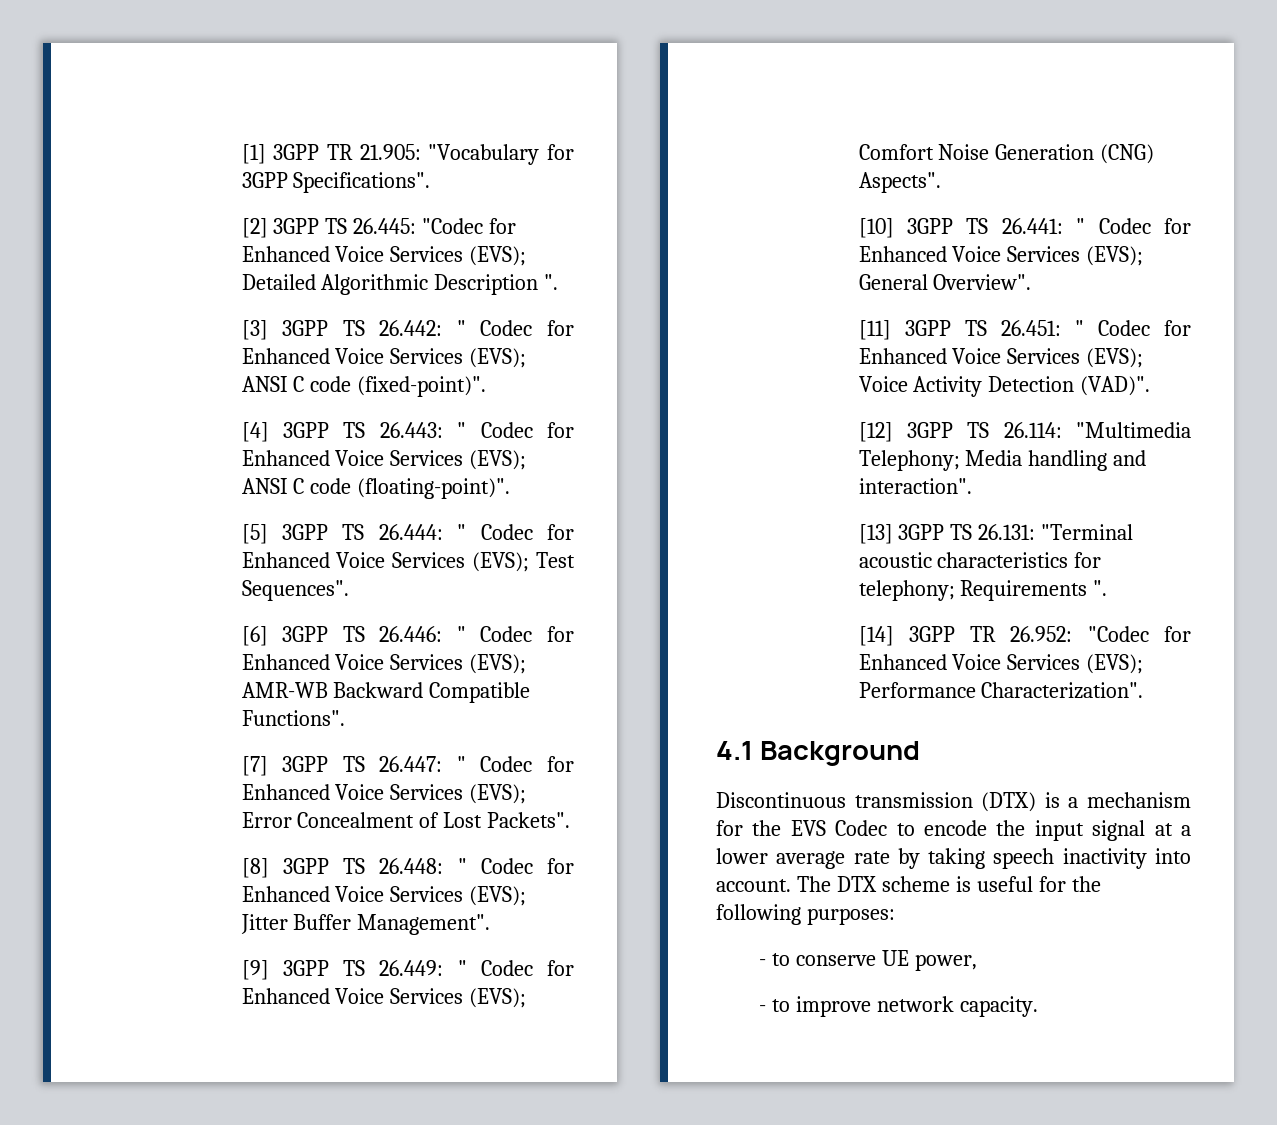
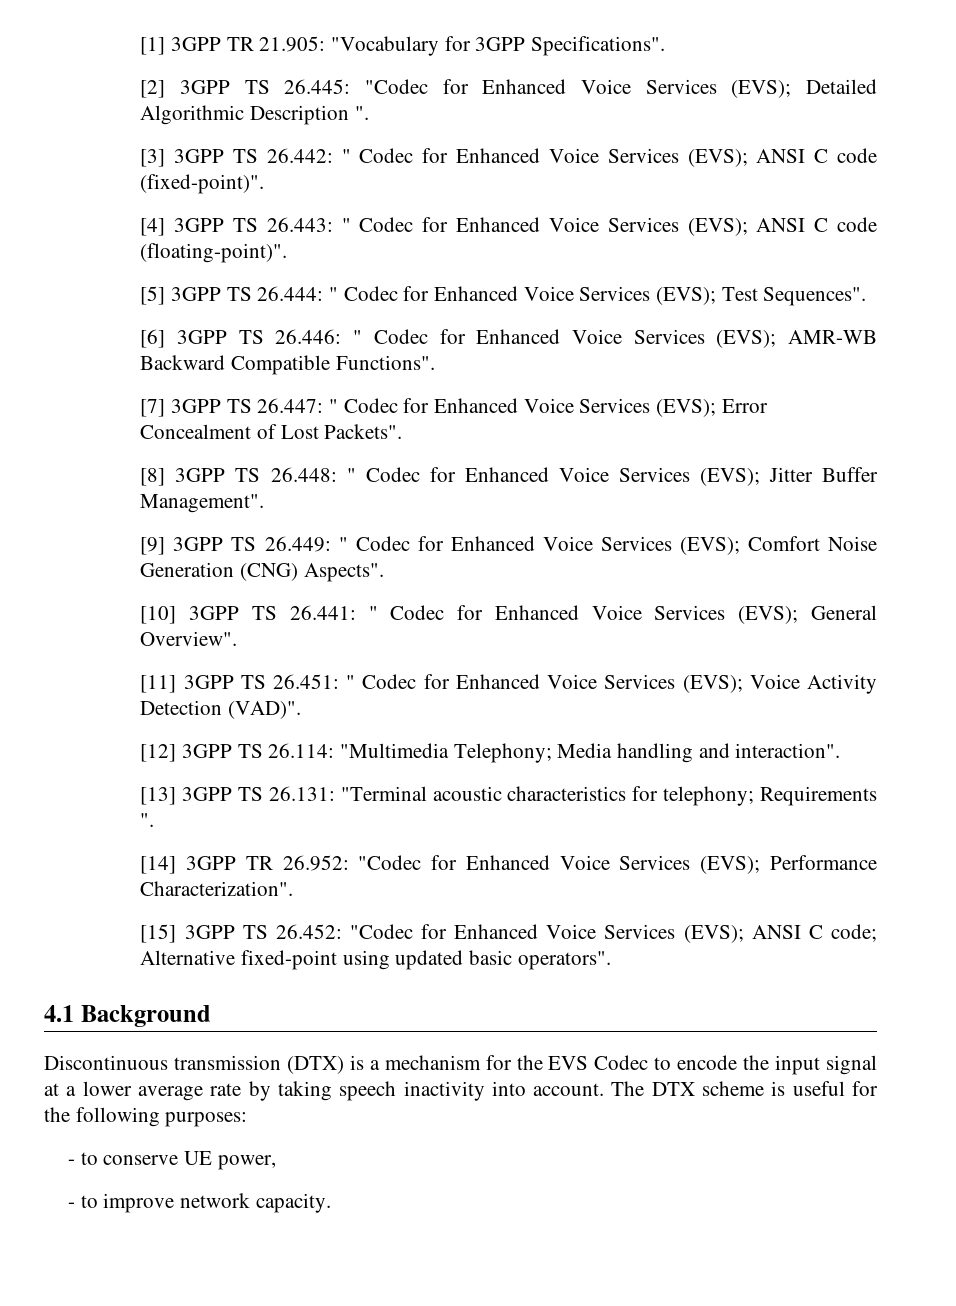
+ [15] 3GPP TS 26.452: "Codec for Enhanced Voice Services (EVS); ANSI C code; Alternative fixed-point using updated basic operators".

